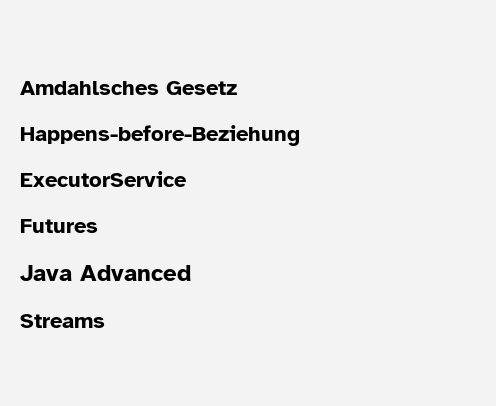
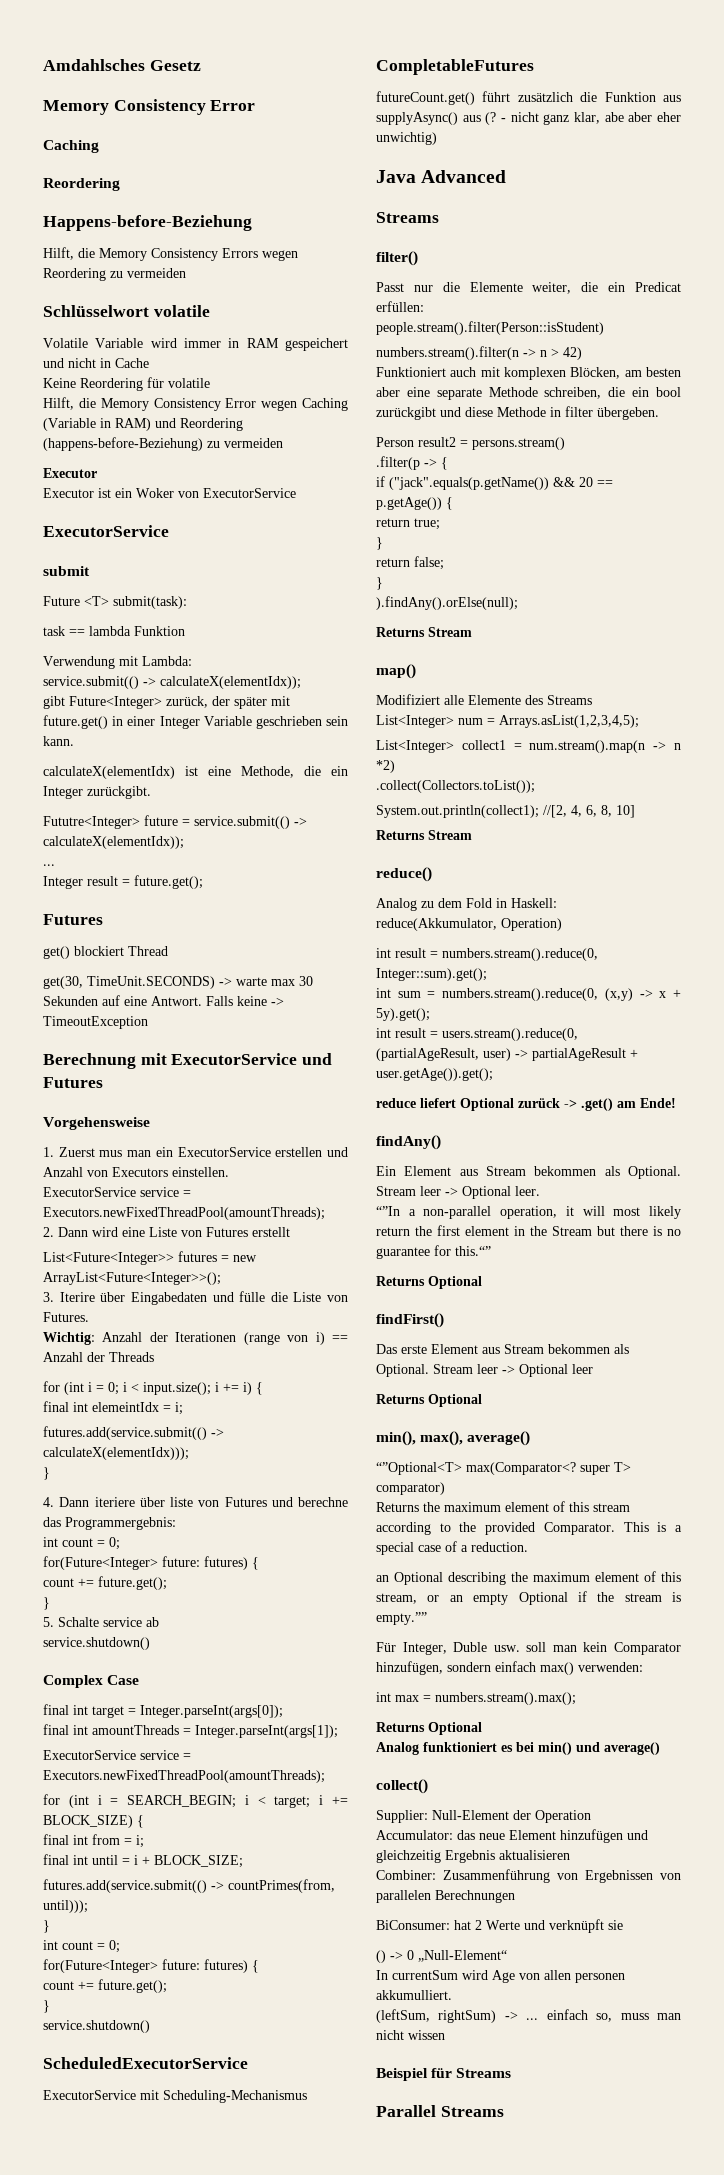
  Amdahlsches Gesetz
+ Memory Consistency Error
+ Caching
+ Reordering
  Happens-before-Beziehung
+ Hilft, die Memory Consistency Errors wegen Reordering zu vermeiden
+ Schlüsselwort volatile
+ Volatile Variable wird immer in RAM gespeichert und nicht in Cache
+ Keine Reordering für volatile
+ Hilft, die Memory Consistency Error wegen Caching (Variable in RAM) und Reordering (happens-before-Beziehung) zu vermeiden
+ Executor
+ Executor ist ein Woker von ExecutorService
  ExecutorService
+ submit
+ Future <T> submit(task):
+ task == lambda Funktion
+ Verwendung mit Lambda:
+ service.submit(() -> calculateX(elementIdx));
+ gibt Future<Integer> zurück, der später mit future.get() in einer Integer Variable geschrieben sein kann.
+ calculateX(elementIdx) ist eine Methode, die ein Integer zurückgibt.
+ Fututre<Integer> future = service.submit(() -> calculateX(elementIdx));
+ ...
+ Integer result = future.get();
  Futures
+ get() blockiert Thread
+ get(30, TimeUnit.SECONDS) -> warte max 30 Sekunden auf eine Antwort. Falls keine -> TimeoutException
+ Berechnung mit ExecutorService und Futures
+ Vorgehensweise
+ 1. Zuerst mus man ein ExecutorService erstellen und Anzahl von Executors einstellen.
+ ExecutorService service = Executors.newFixedThreadPool(amountThreads);
+ 2. Dann wird eine Liste von Futures erstellt
+ List<Future<Integer>> futures = new ArrayList<Future<Integer>>();
+ 3. Iterire über Eingabedaten und fülle die Liste von Futures.
+ Wichtig: Anzahl der Iterationen (range von i) == Anzahl der Threads
+ for (int i = 0; i < input.size(); i += i) {
+ final int elemeintIdx = i;
+ futures.add(service.submit(() -> calculateX(elementIdx)));
+ }
+ 4. Dann iteriere über liste von Futures und berechne das Programmergebnis:
+ int count = 0;
+ for(Future<Integer> future: futures) {
+ count += future.get();
+ }
+ 5. Schalte service ab
+ service.shutdown()
+ Complex Case
+ final int target = Integer.parseInt(args[0]);
+ final int amountThreads = Integer.parseInt(args[1]);
+ ExecutorService service = Executors.newFixedThreadPool(amountThreads);
+ for (int i = SEARCH_BEGIN; i < target; i += BLOCK_SIZE) {
+ final int from = i;
+ final int until = i + BLOCK_SIZE;
+ futures.add(service.submit(() -> countPrimes(from, until)));
+ }
+ int count = 0;
+ for(Future<Integer> future: futures) {
+ count += future.get();
+ }
+ service.shutdown()
+ ScheduledExecutorService
+ ExecutorService mit Scheduling-Mechanismus
+ CompletableFutures
+ futureCount.get() führt zusätzlich die Funktion aus supplyAsync() aus (? - nicht ganz klar, abe aber eher unwichtig)
  Java Advanced
  Streams
+ filter()
+ Passt nur die Elemente weiter, die ein Predicat erfüllen:
+ people.stream().filter(Person::isStudent)
+ numbers.stream().filter(n -> n > 42)
+ Funktioniert auch mit komplexen Blöcken, am besten aber eine separate Methode schreiben, die ein bool zurückgibt und diese Methode in filter übergeben.
+ Person result2 = persons.stream()
+ .filter(p -> {
+ if ("jack".equals(p.getName()) && 20 == p.getAge()) {
+ return true;
+ }
+ return false;
+ }
+ ).findAny().orElse(null);
+ Returns Stream
+ map()
+ Modifiziert alle Elemente des Streams
+ List<Integer> num = Arrays.asList(1,2,3,4,5);
+ List<Integer> collect1 = num.stream().map(n -> n *2)
+ .collect(Collectors.toList());
+ System.out.println(collect1); //[2, 4, 6, 8, 10]
+ Returns Stream
+ reduce()
+ Analog zu dem Fold in Haskell: reduce(Akkumulator, Operation)
+ int result = numbers.stream().reduce(0, Integer::sum).get();
+ int sum = numbers.stream().reduce(0, (x,y) -> x + 5y).get();
+ int result = users.stream().reduce(0, (partialAgeResult, user) -> partialAgeResult + user.getAge()).get();
+ reduce liefert Optional zurück -> .get() am Ende!
+ findAny()
+ Ein Element aus Stream bekommen als Optional. Stream leer -> Optional leer.
+ “”In a non-parallel operation, it will most likely return the first element in the Stream but there is no guarantee for this.“”
+ Returns Optional
+ findFirst()
+ Das erste Element aus Stream bekommen als Optional. Stream leer -> Optional leer
+ Returns Optional
+ min(), max(), average()
+ “”Optional<T> max(Comparator<? super T> comparator)
+ Returns the maximum element of this stream according to the provided Comparator. This is a special case of a reduction.
+ an Optional describing the maximum element of this stream, or an empty Optional if the stream is empty.””
+ Für Integer, Duble usw. soll man kein Comparator hinzufügen, sondern einfach max() verwenden:
+ int max = numbers.stream().max();
+ Returns Optional
+ Analog funktioniert es bei min() und average()
+ collect()
+ Supplier: Null-Element der Operation
+ Accumulator: das neue Element hinzufügen und gleichzeitig Ergebnis aktualisieren
+ Combiner: Zusammenführung von Ergebnissen von parallelen Berechnungen
+ BiConsumer: hat 2 Werte und verknüpft sie
+ () -> 0 „Null-Element“
+ In currentSum wird Age von allen personen akkumulliert.
+ (leftSum, rightSum) -> ... einfach so, muss man nicht wissen
+ Beispiel für Streams
+ Parallel Streams

